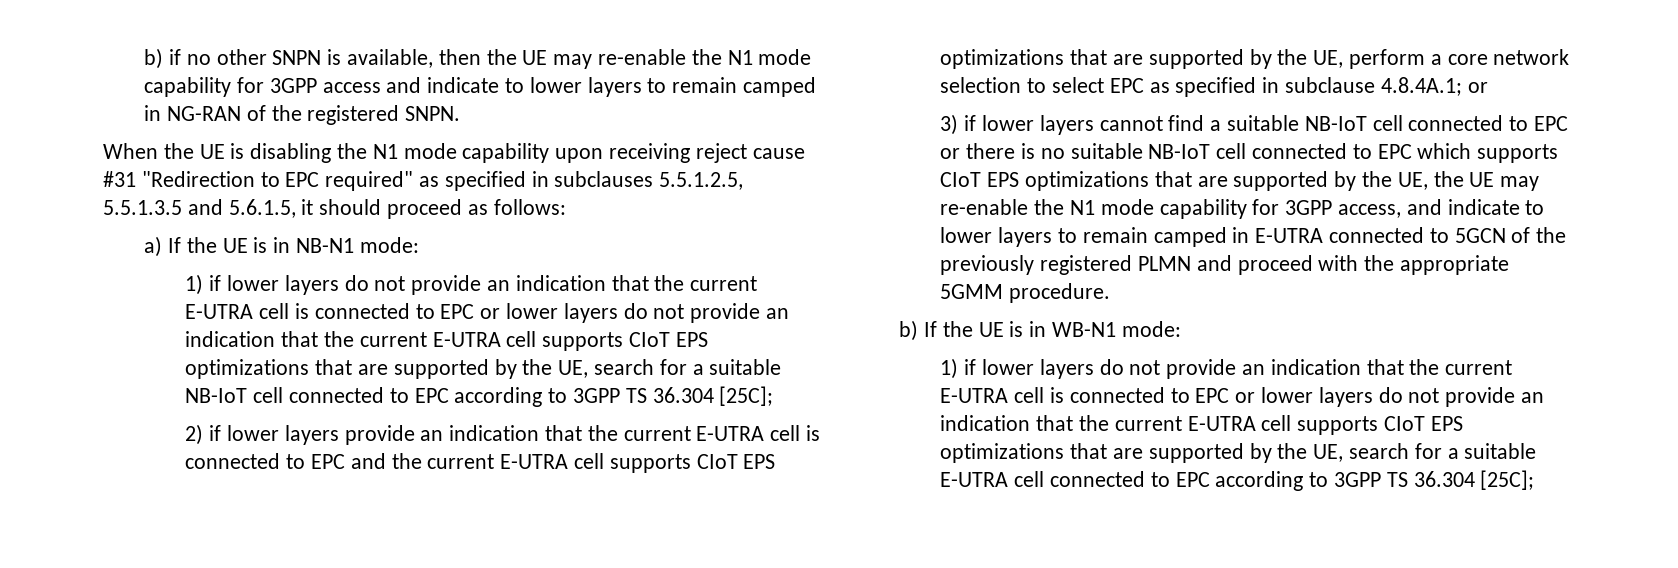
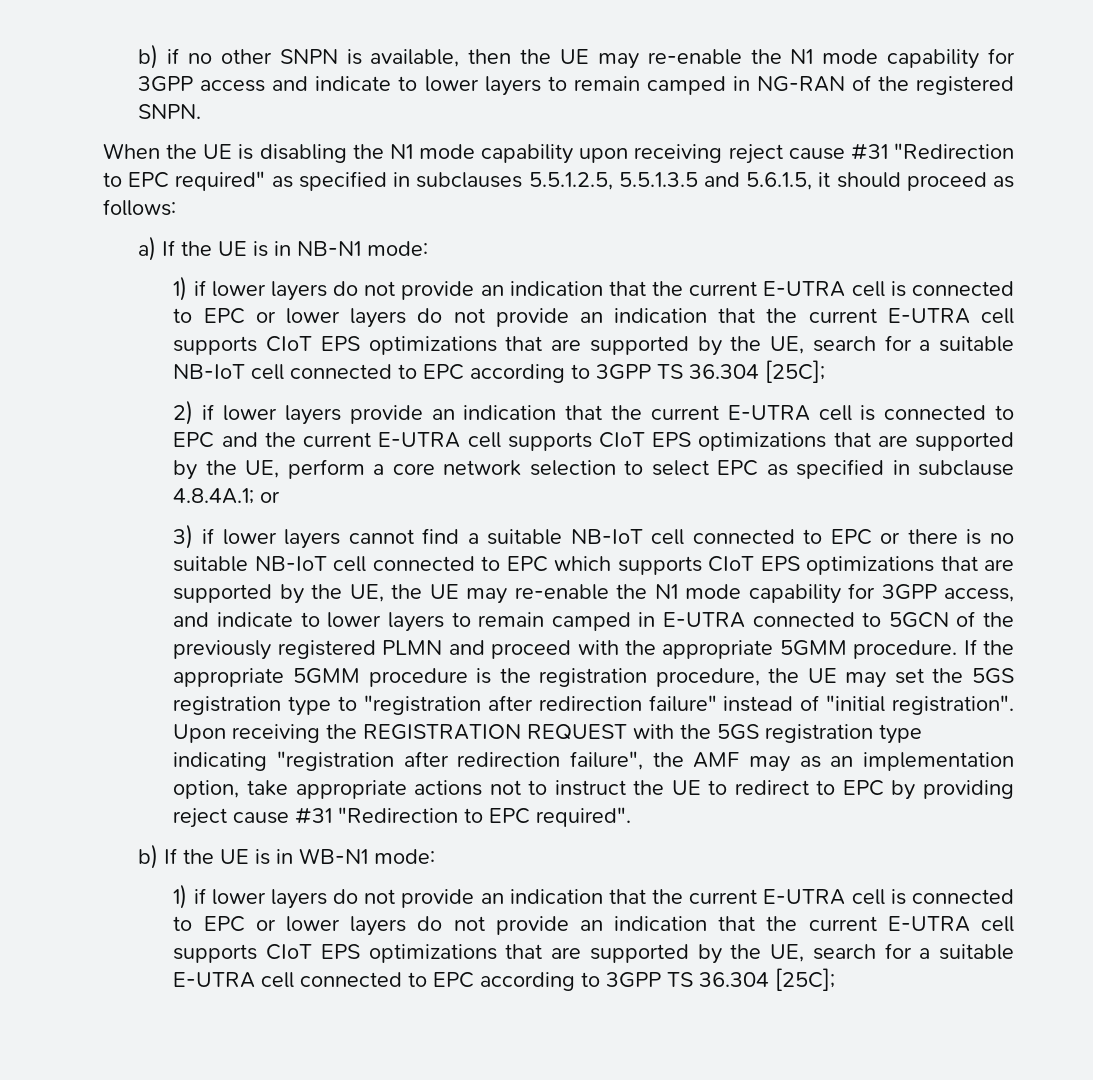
+ If the appropriate 5GMM procedure is the registration procedure, the UE may set the 5GS registration type to "registration after redirection failure" instead of "initial registration". Upon receiving the REGISTRATION REQUEST with the 5GS registration type indicating "registration after redirection failure", the AMF may as an implementation option, take appropriate actions not to instruct the UE to redirect to EPC by providing reject cause #31 "Redirection to EPC required".

